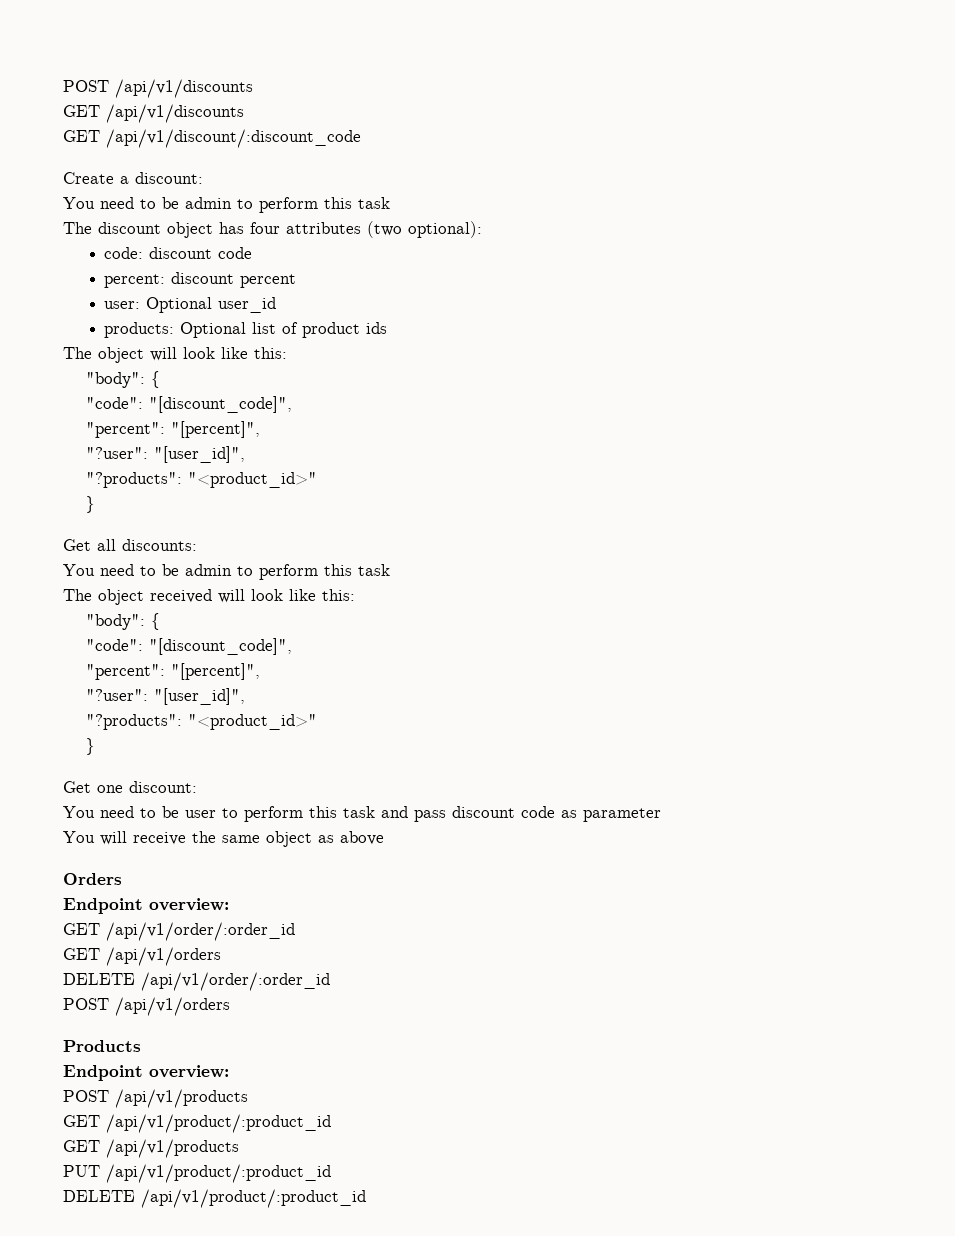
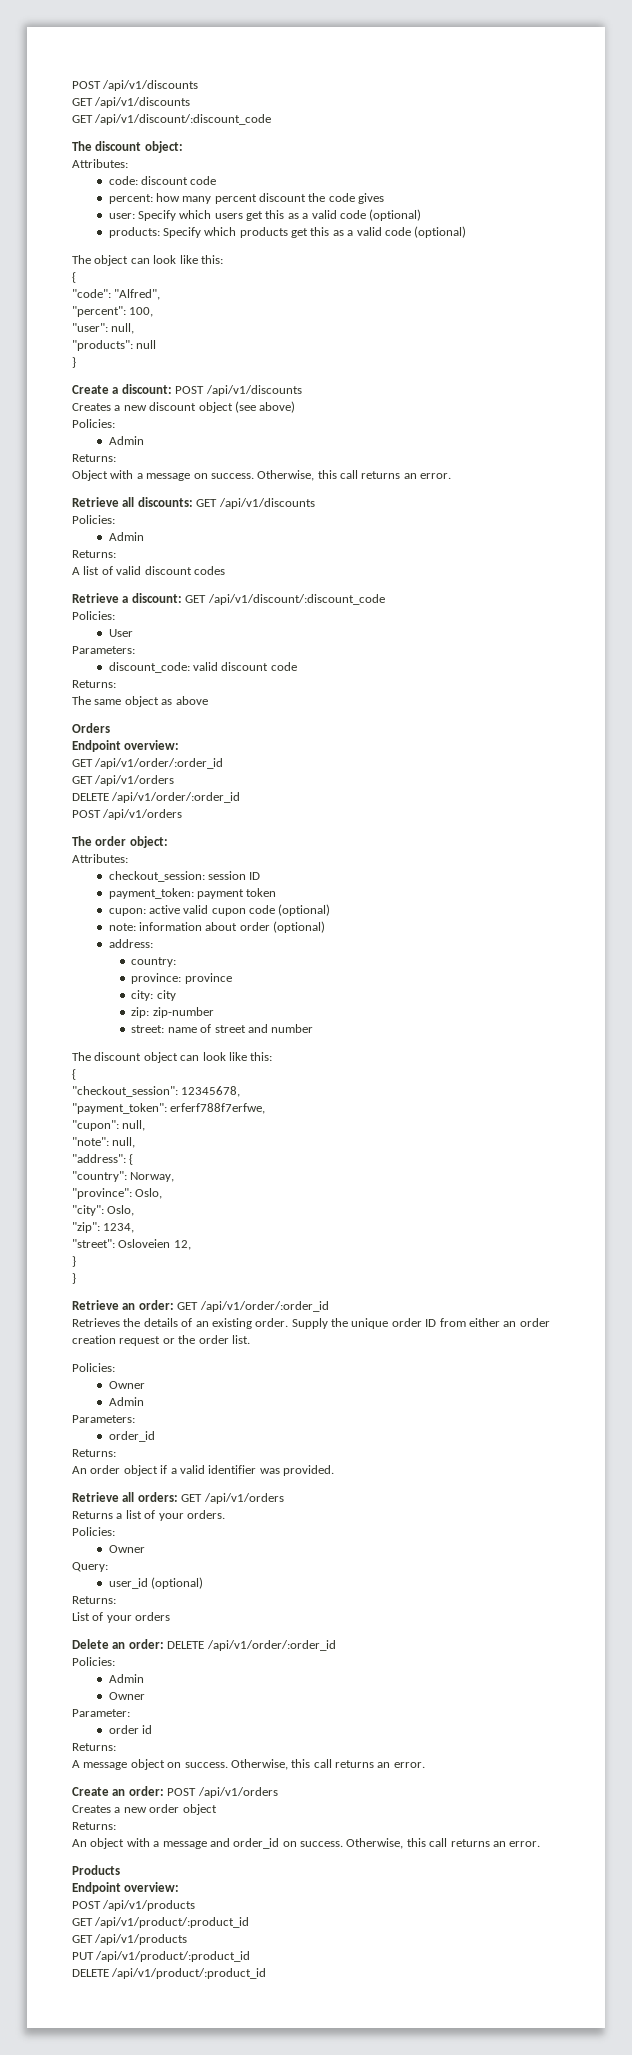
- Create a discount:
- You need to be admin to perform this task
- The discount object has four attributes (two optional):
+ The discount object:
+ Attributes:
  code: discount code
- percent: discount percent
- user: Optional user_id
- products: Optional list of product ids
- The object will look like this:
- "body": {
- "code": "[discount_code]",
- "percent": "[percent]",
- "?user": "[user_id]",
- "?products": "<product_id>"
+ percent: how many percent discount the code gives
+ user: Specify which users get this as a valid code (optional)
+ products: Specify which products get this as a valid code (optional)
+ The object can look like this:
+ {
+ "code": "Alfred",
+ "percent": 100,
+ "user": null,
+ "products": null
  }
- Get all discounts:
- You need to be admin to perform this task
- The object received will look like this:
- "body": {
- "code": "[discount_code]",
- "percent": "[percent]",
- "?user": "[user_id]",
- "?products": "<product_id>"
- }
- Get one discount:
- You need to be user to perform this task and pass discount code as parameter
- You will receive the same object as above
+ Create a discount: POST /api/v1/discounts
+ Creates a new discount object (see above)
+ Policies:
+ Admin
+ Returns:
+ Object with a message on success. Otherwise, this call returns an error.
+ Retrieve all discounts: GET /api/v1/discounts
+ Policies:
+ Admin
+ Returns:
+ A list of valid discount codes
+ Retrieve a discount: GET /api/v1/discount/:discount_code
+ Policies:
+ User
+ Parameters:
+ discount_code: valid discount code
+ Returns:
+ The same object as above
+ The order object:
+ Attributes:
+ checkout_session: session ID
+ payment_token: payment token
+ cupon: active valid cupon code (optional)
+ note: information about order (optional)
+ address:
+ country:
+ province: province
+ city: city
+ zip: zip-number
+ street: name of street and number
+ The discount object can look like this:
+ {
+ "checkout_session": 12345678,
+ "payment_token": erferf788f7erfwe,
+ "cupon": null,
+ "note": null,
+ "address": {
+ "country": Norway,
+ "province": Oslo,
+ "city": Oslo,
+ "zip": 1234,
+ "street": Osloveien 12,
+ }
+ }
+ Retrieve an order: GET /api/v1/order/:order_id
+ Retrieves the details of an existing order. Supply the unique order ID from either an order creation request or the order list.
+ Policies:
+ Owner
+ Admin
+ Parameters:
+ order_id
+ Returns:
+ An order object if a valid identifier was provided.
+ Retrieve all orders: GET /api/v1/orders
+ Returns a list of your orders.
+ Policies:
+ Owner
+ Query:
+ user_id (optional)
+ Returns:
+ List of your orders
+ Delete an order: DELETE /api/v1/order/:order_id
+ Policies:
+ Admin
+ Owner
+ Parameter:
+ order id
+ Returns:
+ A message object on success. Otherwise, this call returns an error.
+ Create an order: POST /api/v1/orders
+ Creates a new order object
+ Returns:
+ An object with a message and order_id on success. Otherwise, this call returns an error.

